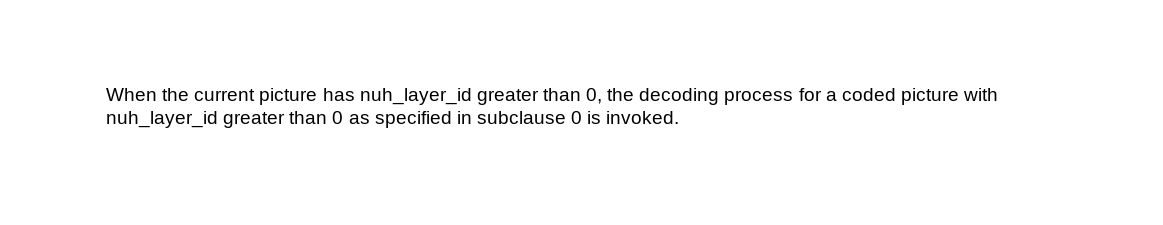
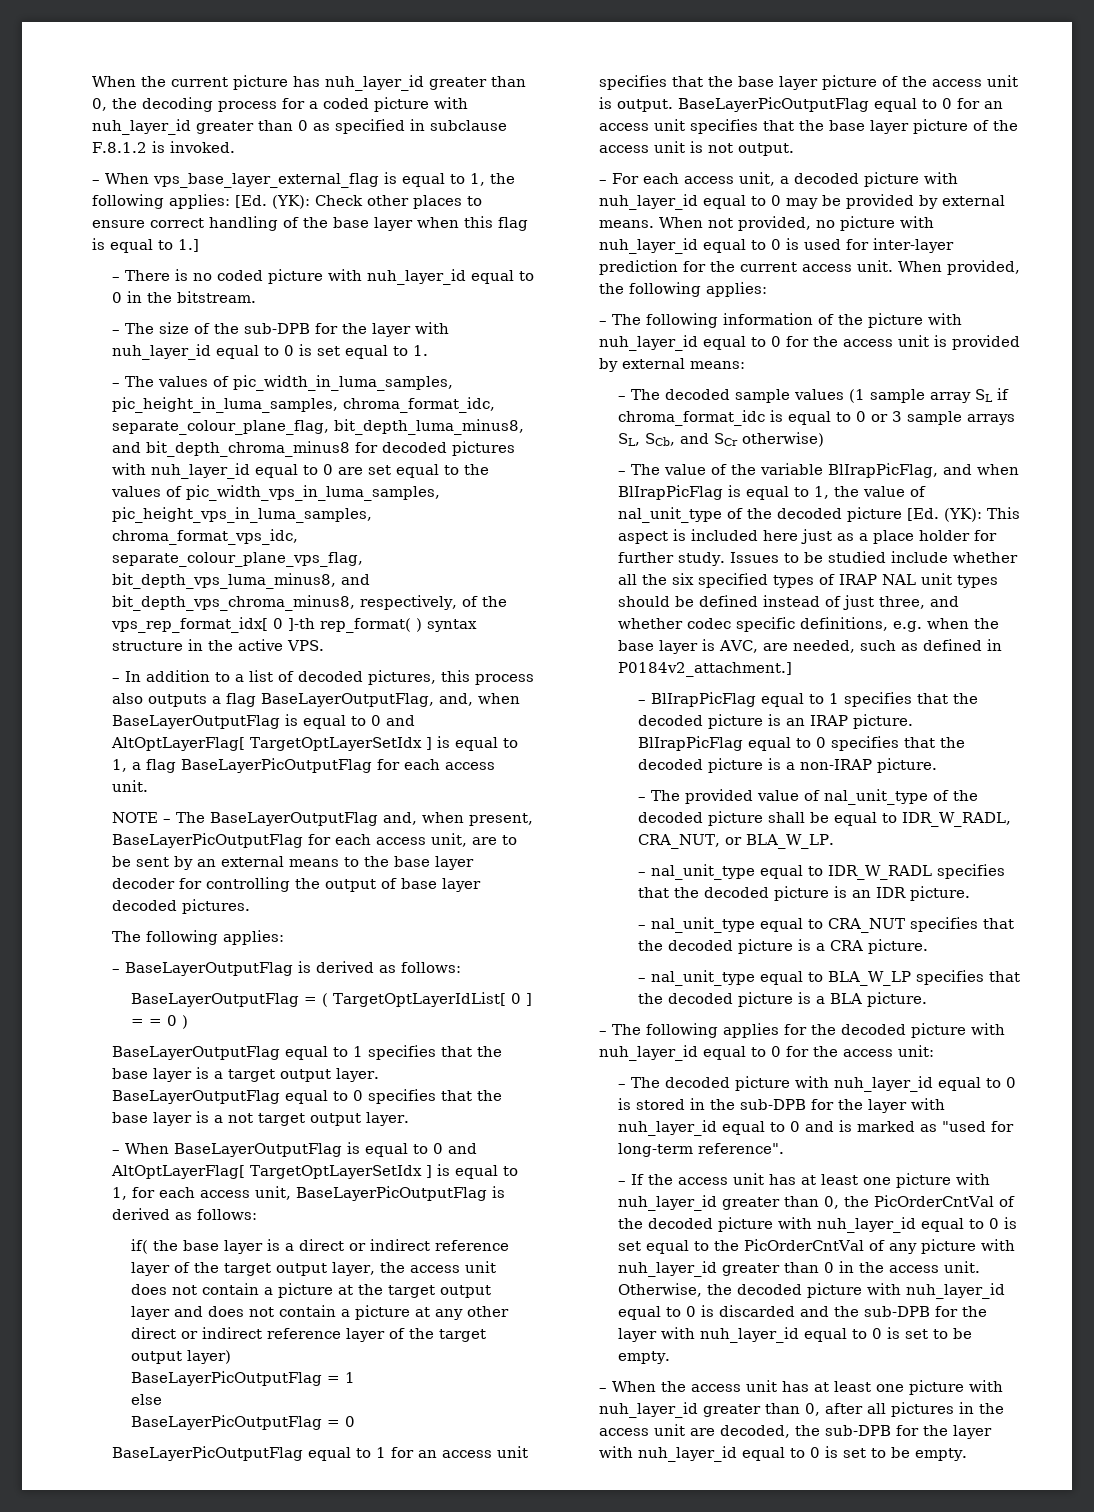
- When the current picture has nuh_layer_id greater than 0, the decoding process for a coded picture with nuh_layer_id greater than 0 as specified in subclause 0 is invoked.
+ When the current picture has nuh_layer_id greater than 0, the decoding process for a coded picture with nuh_layer_id greater than 0 as specified in subclause F.8.1.2 is invoked.
+ – When vps_base_layer_external_flag is equal to 1, the following applies: [Ed. (YK): Check other places to ensure correct handling of the base layer when this flag is equal to 1.]
+ – There is no coded picture with nuh_layer_id equal to 0 in the bitstream.
+ – The size of the sub-DPB for the layer with nuh_layer_id equal to 0 is set equal to 1.
+ – The values of pic_width_in_luma_samples, pic_height_in_luma_samples, chroma_format_idc, separate_colour_plane_flag, bit_depth_luma_minus8, and bit_depth_chroma_minus8 for decoded pictures with nuh_layer_id equal to 0 are set equal to the values of pic_width_vps_in_luma_samples, pic_height_vps_in_luma_samples, chroma_format_vps_idc, separate_colour_plane_vps_flag, bit_depth_vps_luma_minus8, and bit_depth_vps_chroma_minus8, respectively, of the vps_rep_format_idx[ 0 ]-th rep_format( ) syntax structure in the active VPS.
+ – In addition to a list of decoded pictures, this process also outputs a flag BaseLayerOutputFlag, and, when BaseLayerOutputFlag is equal to 0 and AltOptLayerFlag[ TargetOptLayerSetIdx ] is equal to 1, a flag BaseLayerPicOutputFlag for each access unit.
+ NOTE – The BaseLayerOutputFlag and, when present, BaseLayerPicOutputFlag for each access unit, are to be sent by an external means to the base layer decoder for controlling the output of base layer decoded pictures.
+ The following applies:
+ – BaseLayerOutputFlag is derived as follows:
+ BaseLayerOutputFlag = ( TargetOptLayerIdList[ 0 ] = = 0 )
+ BaseLayerOutputFlag equal to 1 specifies that the base layer is a target output layer. BaseLayerOutputFlag equal to 0 specifies that the base layer is a not target output layer.
+ – When BaseLayerOutputFlag is equal to 0 and AltOptLayerFlag[ TargetOptLayerSetIdx ] is equal to 1, for each access unit, BaseLayerPicOutputFlag is derived as follows:
+ if( the base layer is a direct or indirect reference layer of the target output layer, the access unit does not contain a picture at the target output layer and does not contain a picture at any other direct or indirect reference layer of the target output layer)
+ BaseLayerPicOutputFlag = 1
+ else
+ BaseLayerPicOutputFlag = 0
+ BaseLayerPicOutputFlag equal to 1 for an access unit specifies that the base layer picture of the access unit is output. BaseLayerPicOutputFlag equal to 0 for an access unit specifies that the base layer picture of the access unit is not output.
+ – For each access unit, a decoded picture with nuh_layer_id equal to 0 may be provided by external means. When not provided, no picture with nuh_layer_id equal to 0 is used for inter-layer prediction for the current access unit. When provided, the following applies:
+ – The following information of the picture with nuh_layer_id equal to 0 for the access unit is provided by external means:
+ – The decoded sample values (1 sample array SL if chroma_format_idc is equal to 0 or 3 sample arrays SL, SCb, and SCr otherwise)
+ – The value of the variable BlIrapPicFlag, and when BlIrapPicFlag is equal to 1, the value of nal_unit_type of the decoded picture [Ed. (YK): This aspect is included here just as a place holder for further study. Issues to be studied include whether all the six specified types of IRAP NAL unit types should be defined instead of just three, and whether codec specific definitions, e.g. when the base layer is AVC, are needed, such as defined in P0184v2_attachment.]
+ – BlIrapPicFlag equal to 1 specifies that the decoded picture is an IRAP picture. BlIrapPicFlag equal to 0 specifies that the decoded picture is a non-IRAP picture.
+ – The provided value of nal_unit_type of the decoded picture shall be equal to IDR_W_RADL, CRA_NUT, or BLA_W_LP.
+ – nal_unit_type equal to IDR_W_RADL specifies that the decoded picture is an IDR picture.
+ – nal_unit_type equal to CRA_NUT specifies that the decoded picture is a CRA picture.
+ – nal_unit_type equal to BLA_W_LP specifies that the decoded picture is a BLA picture.
+ – The following applies for the decoded picture with nuh_layer_id equal to 0 for the access unit:
+ – The decoded picture with nuh_layer_id equal to 0 is stored in the sub-DPB for the layer with nuh_layer_id equal to 0 and is marked as "used for long-term reference".
+ – If the access unit has at least one picture with nuh_layer_id greater than 0, the PicOrderCntVal of the decoded picture with nuh_layer_id equal to 0 is set equal to the PicOrderCntVal of any picture with nuh_layer_id greater than 0 in the access unit. Otherwise, the decoded picture with nuh_layer_id equal to 0 is discarded and the sub-DPB for the layer with nuh_layer_id equal to 0 is set to be empty.
+ – When the access unit has at least one picture with nuh_layer_id greater than 0, after all pictures in the access unit are decoded, the sub-DPB for the layer with nuh_layer_id equal to 0 is set to be empty.

